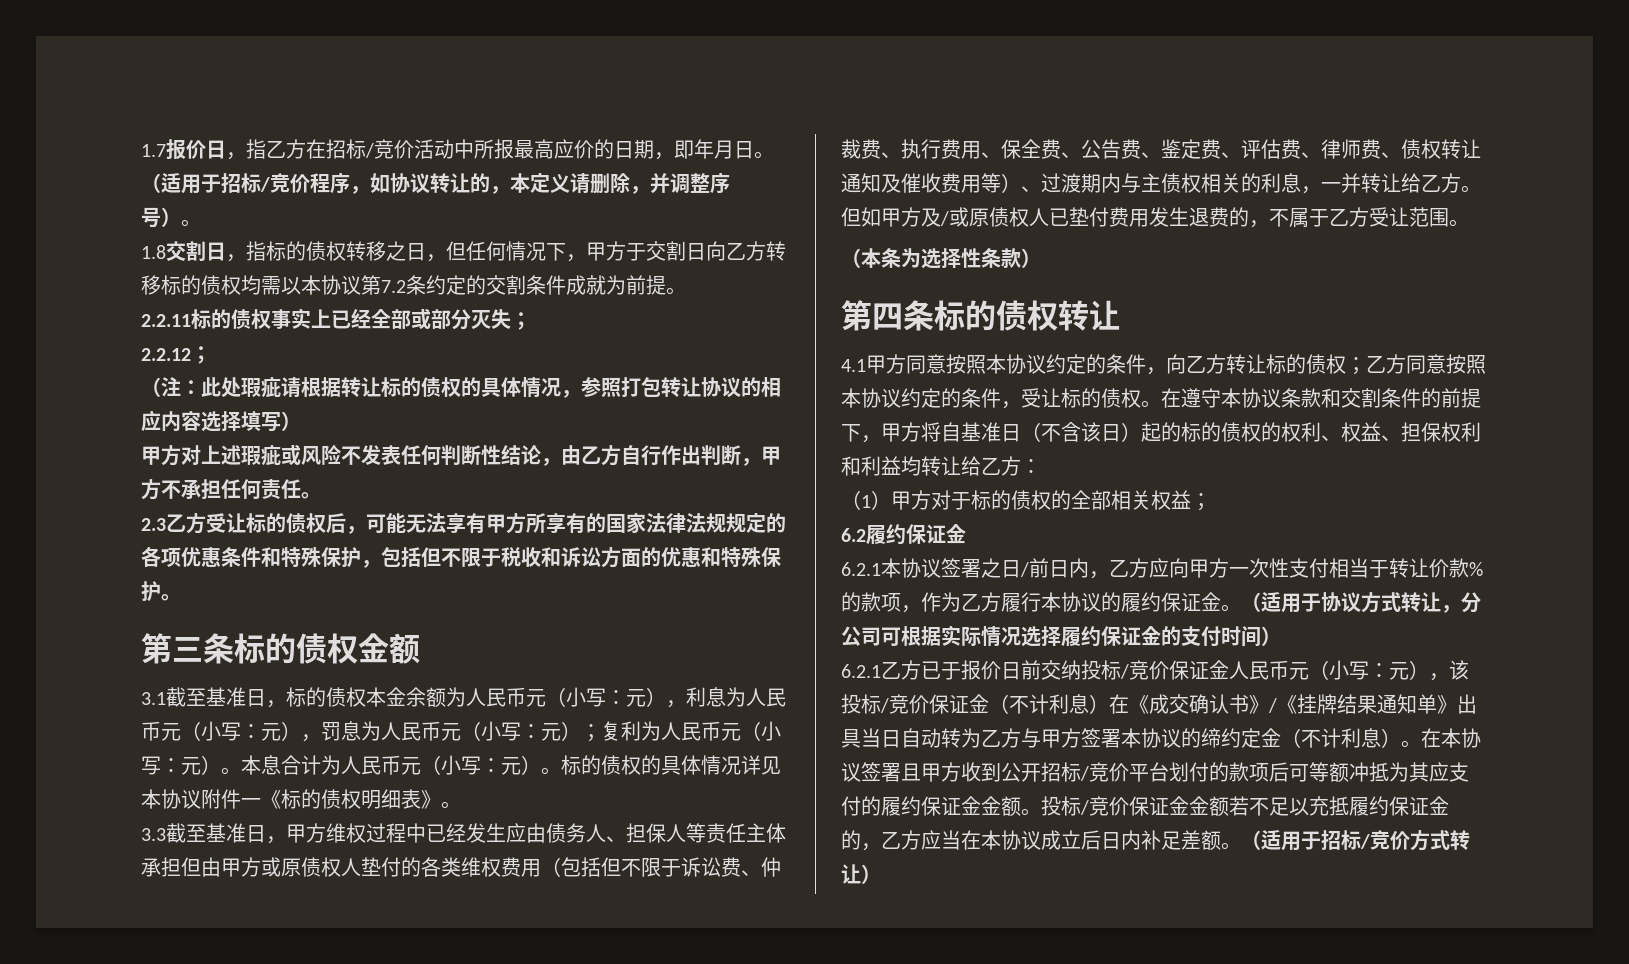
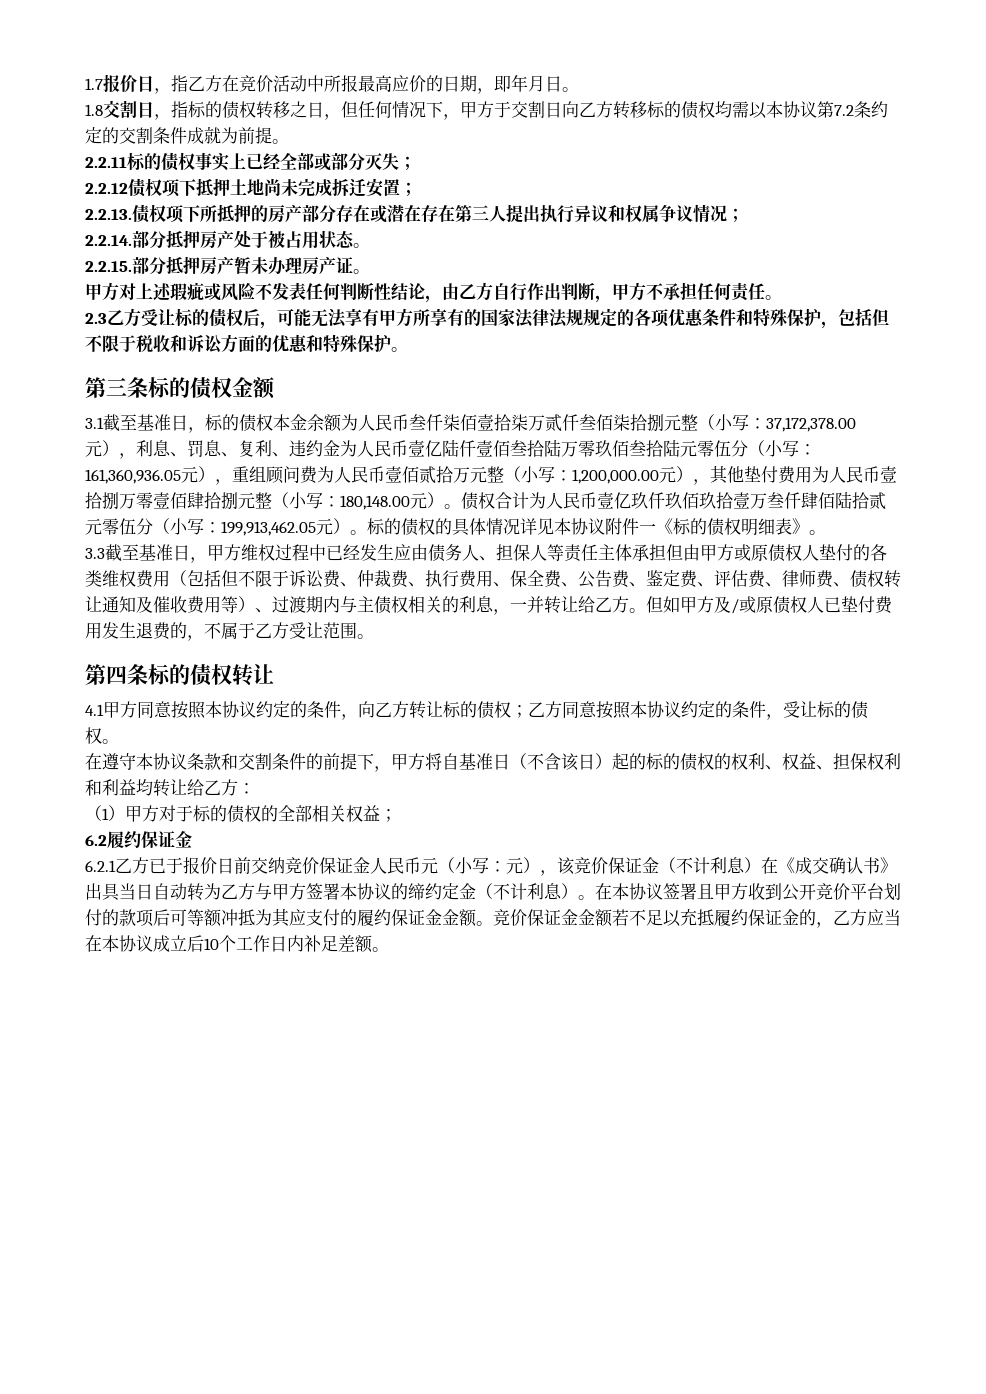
- 1.7报价日，指乙方在招标/竞价活动中所报最高应价的日期，即年月日。（适用于招标/竞价程序，如协议转让的，本定义请删除，并调整序号）。
+ 1.7报价日，指乙方在竞价活动中所报最高应价的日期，即年月日。
- 2.2.12；
- （注：此处瑕疵请根据转让标的债权的具体情况，参照打包转让协议的相应内容选择填写）
+ 2.2.12债权项下抵押土地尚未完成拆迁安置；
+ 2.2.13.债权项下所抵押的房产部分存在或潜在存在第三人提出执行异议和权属争议情况；
+ 2.2.14.部分抵押房产处于被占用状态。
+ 2.2.15.部分抵押房产暂未办理房产证。
- 3.1截至基准日，标的债权本金余额为人民币元（小写：元），利息为人民币元（小写：元），罚息为人民币元（小写：元）；复利为人民币元（小写：元）。本息合计为人民币元（小写：元）。
+ 3.1截至基准日，标的债权本金余额为人民币叁仟柒佰壹拾柒万贰仟叁佰柒拾捌元整（小写：37,172,378.00元），利息、罚息、复利、违约金为人民币壹亿陆仟壹佰叁拾陆万零玖佰叁拾陆元零伍分（小写：161,360,936.05元），重组顾问费为人民币壹佰贰拾万元整（小写：1,200,000.00元），其他垫付费用为人民币壹拾捌万零壹佰肆拾捌元整（小写：180,148.00元）。债权合计为人民币壹亿玖仟玖佰玖拾壹万叁仟肆佰陆拾贰元零伍分（小写：199,913,462.05元）。
- （本条为选择性条款）
- 4.1甲方同意按照本协议约定的条件，向乙方转让标的债权；乙方同意按照本协议约定的条件，受让标的债权。在遵守本协议条款和交割条件的前提下，甲方将自基准日（不含该日）起的标的债权的权利、权益、担保权利和利益均转让给乙方：
+ 4.1甲方同意按照本协议约定的条件，向乙方转让标的债权；乙方同意按照本协议约定的条件，受让标的债权。
+ 在遵守本协议条款和交割条件的前提下，甲方将自基准日（不含该日）起的标的债权的权利、权益、担保权利和利益均转让给乙方：
- 6.2.1本协议签署之日/前日内，乙方应向甲方一次性支付相当于转让价款%的款项，作为乙方履行本协议的履约保证金。（适用于协议方式转让，分公司可根据实际情况选择履约保证金的支付时间）
- 6.2.1乙方已于报价日前交纳投标/竞价保证金人民币元（小写：元），该投标/竞价保证金（不计利息）在《成交确认书》/《挂牌结果通知单》出具当日自动转为乙方与甲方签署本协议的缔约定金（不计利息）。
+ 6.2.1乙方已于报价日前交纳竞价保证金人民币元（小写：元），该竞价保证金（不计利息）在《成交确认书》出具当日自动转为乙方与甲方签署本协议的缔约定金（不计利息）。
- 在本协议签署且甲方收到公开招标/竞价平台划付的款项后可等额冲抵为其应支付的履约保证金金额。
+ 在本协议签署且甲方收到公开竞价平台划付的款项后可等额冲抵为其应支付的履约保证金金额。
- 投标/竞价保证金金额若不足以充抵履约保证金的，乙方应当在本协议成立后日内补足差额。（适用于招标/竞价方式转让）
+ 竞价保证金金额若不足以充抵履约保证金的，乙方应当在本协议成立后10个工作日内补足差额。

